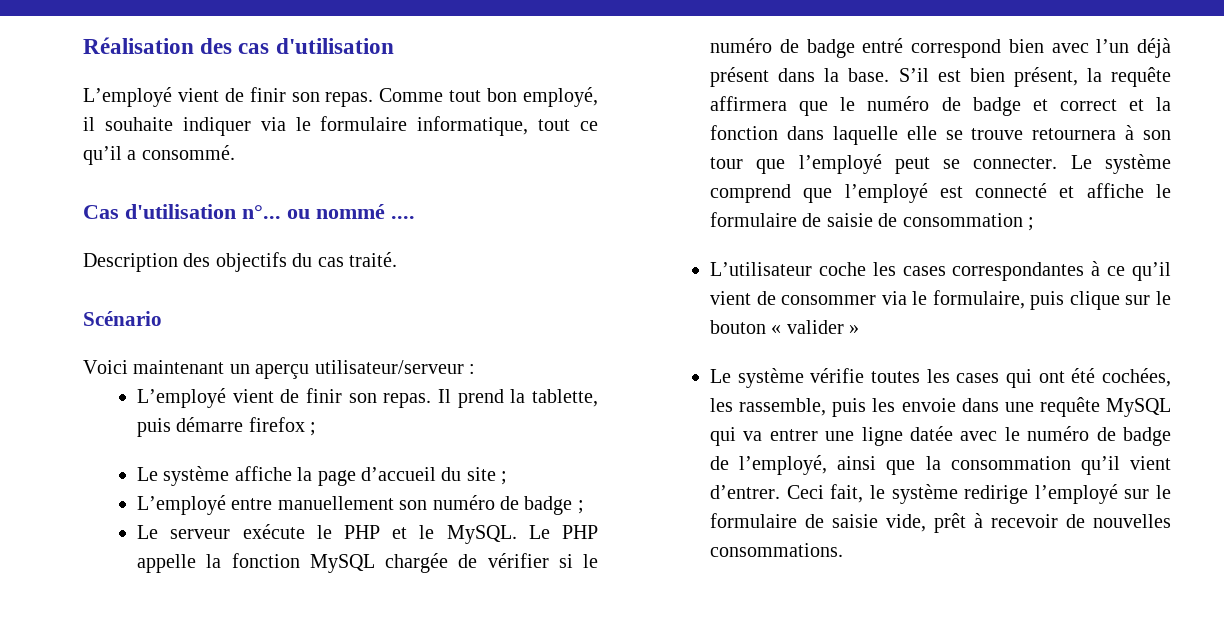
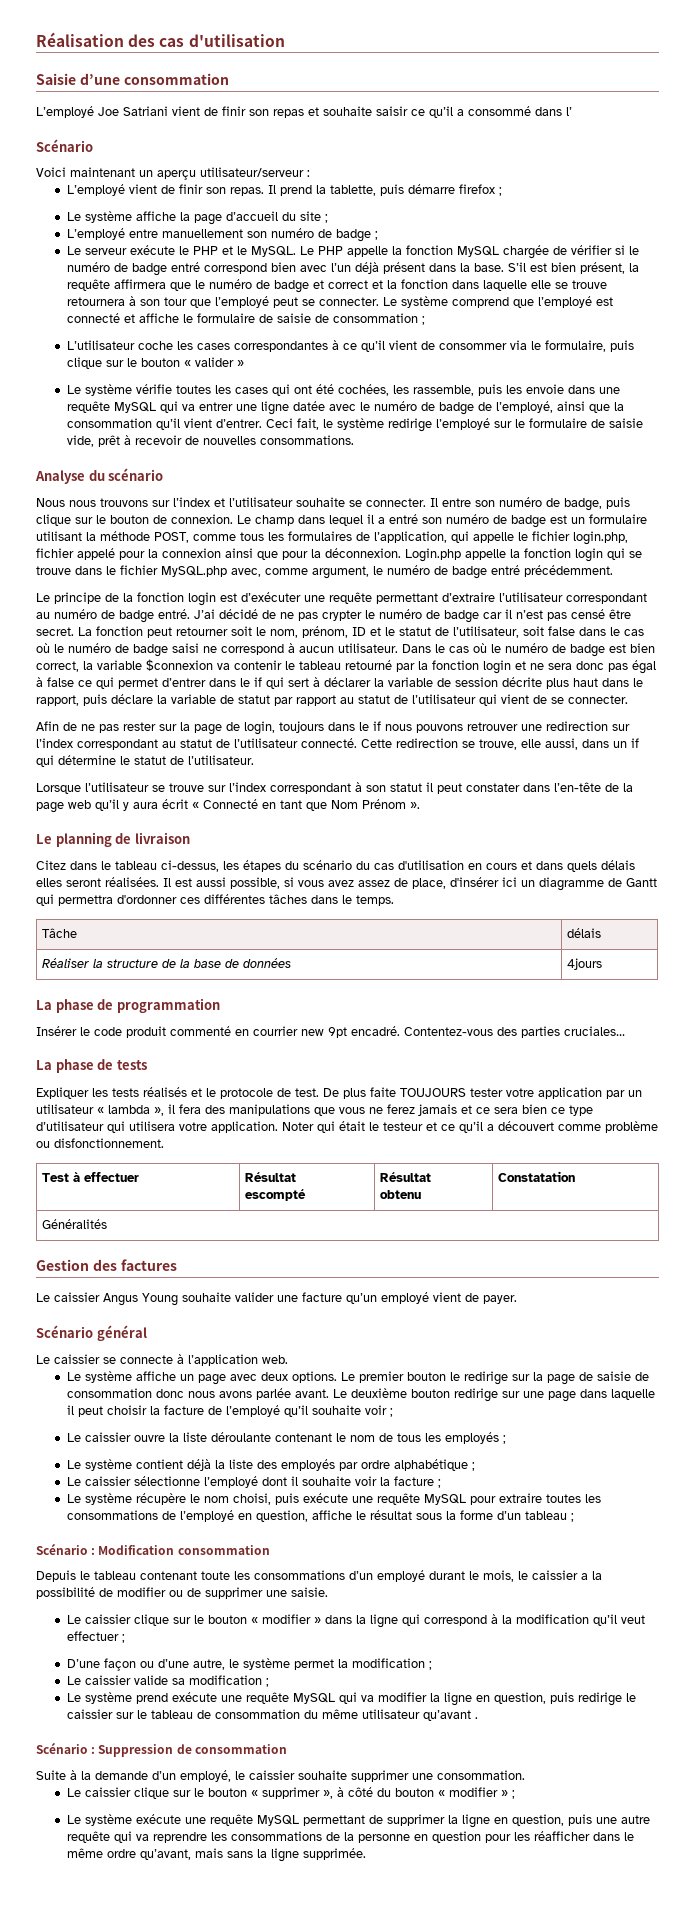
- L’employé vient de finir son repas. Comme tout bon employé, il souhaite indiquer via le formulaire informatique, tout ce qu’il a consommé.
- Cas d'utilisation n°... ou nommé ....
- Description des objectifs du cas traité.
+ Saisie d’une consommation
+ L’employé Joe Satriani vient de finir son repas et souhaite saisir ce qu’il a consommé dans l’
+ Analyse du scénario
+ Nous nous trouvons sur l’index et l’utilisateur souhaite se connecter. Il entre son numéro de badge, puis clique sur le bouton de connexion. Le champ dans lequel il a entré son numéro de badge est un formulaire utilisant la méthode POST, comme tous les formulaires de l’application, qui appelle le fichier login.php, fichier appelé pour la connexion ainsi que pour la déconnexion. Login.php appelle la fonction login qui se trouve dans le fichier MySQL.php avec, comme argument, le numéro de badge entré précédemment.
+ Le principe de la fonction login est d’exécuter une requête permettant d’extraire l’utilisateur correspondant au numéro de badge entré. J’ai décidé de ne pas crypter le numéro de badge car il n’est pas censé être secret. La fonction peut retourner soit le nom, prénom, ID et le statut de l’utilisateur, soit false dans le cas où le numéro de badge saisi ne correspond à aucun utilisateur. Dans le cas où le numéro de badge est bien correct, la variable $connexion va contenir le tableau retourné par la fonction login et ne sera donc pas égal à false ce qui permet d’entrer dans le if qui sert à déclarer la variable de session décrite plus haut dans le rapport, puis déclare la variable de statut par rapport au statut de l’utilisateur qui vient de se connecter.
+ Afin de ne pas rester sur la page de login, toujours dans le if nous pouvons retrouver une redirection sur l’index correspondant au statut de l’utilisateur connecté. Cette redirection se trouve, elle aussi, dans un if qui détermine le statut de l’utilisateur.
+ Lorsque l’utilisateur se trouve sur l’index correspondant à son statut il peut constater dans l’en-tête de la page web qu’il y aura écrit « Connecté en tant que Nom Prénom ».
+ Le planning de livraison
+ Citez dans le tableau ci-dessus, les étapes du scénario du cas d'utilisation en cours et dans quels délais elles seront réalisées. Il est aussi possible, si vous avez assez de place, d'insérer ici un diagramme de Gantt qui permettra d'ordonner ces différentes tâches dans le temps.
+ Tâche | délais
+ Réaliser la structure de la base de données | 4jours
+ La phase de programmation
+ Insérer le code produit commenté en courrier new 9pt encadré. Contentez-vous des parties cruciales…
+ La phase de tests
+ Expliquer les tests réalisés et le protocole de test. De plus faite TOUJOURS tester votre application par un utilisateur « lambda », il fera des manipulations que vous ne ferez jamais et ce sera bien ce type d’utilisateur qui utilisera votre application. Noter qui était le testeur et ce qu’il a découvert comme problème ou disfonctionnement.
+ Test à effectuer | Résultat
+ escompté | Résultat
+ obtenu | Constatation
+ Généralités
+ Gestion des factures
+ Le caissier Angus Young souhaite valider une facture qu’un employé vient de payer.
+ Scénario général
+ Le caissier se connecte à l’application web.
+ Le système affiche un page avec deux options. Le premier bouton le redirige sur la page de saisie de consommation donc nous avons parlée avant. Le deuxième bouton redirige sur une page dans laquelle il peut choisir la facture de l’employé qu’il souhaite voir ;
+ Le caissier ouvre la liste déroulante contenant le nom de tous les employés ;
+ Le système contient déjà la liste des employés par ordre alphabétique ;
+ Le caissier sélectionne l’employé dont il souhaite voir la facture ;
+ Le système récupère le nom choisi, puis exécute une requête MySQL pour extraire toutes les consommations de l’employé en question, affiche le résultat sous la forme d’un tableau ;
+ Scénario : Modification consommation
+ Depuis le tableau contenant toute les consommations d’un employé durant le mois, le caissier a la possibilité de modifier ou de supprimer une saisie.
+ Le caissier clique sur le bouton « modifier » dans la ligne qui correspond à la modification qu’il veut effectuer ;
+ D’une façon ou d’une autre, le système permet la modification ;
+ Le caissier valide sa modification ;
+ Le système prend exécute une requête MySQL qui va modifier la ligne en question, puis redirige le caissier sur le tableau de consommation du même utilisateur qu’avant .
+ Scénario : Suppression de consommation
+ Suite à la demande d’un employé, le caissier souhaite supprimer une consommation.
+ Le caissier clique sur le bouton « supprimer », à côté du bouton « modifier » ;
+ Le système exécute une requête MySQL permettant de supprimer la ligne en question, puis une autre requête qui va reprendre les consommations de la personne en question pour les réafficher dans le même ordre qu’avant, mais sans la ligne supprimée.

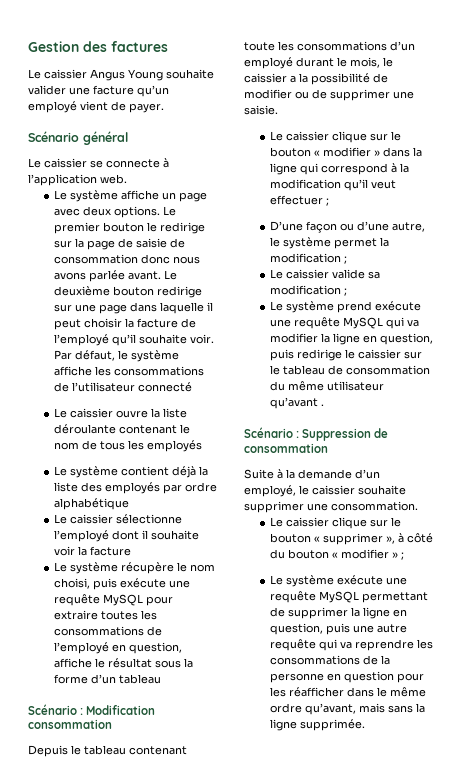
- Réalisation des cas d'utilisation
- Saisie d’une consommation
- L’employé Joe Satriani vient de finir son repas et souhaite saisir ce qu’il a consommé dans l’
- Scénario
- Voici maintenant un aperçu utilisateur/serveur :
- L’employé vient de finir son repas. Il prend la tablette, puis démarre firefox ;
- Le système affiche la page d’accueil du site ;
- L’employé entre manuellement son numéro de badge ;
- Le serveur exécute le PHP et le MySQL. Le PHP appelle la fonction MySQL chargée de vérifier si le numéro de badge entré correspond bien avec l’un déjà présent dans la base. S’il est bien présent, la requête affirmera que le numéro de badge et correct et la fonction dans laquelle elle se trouve retournera à son tour que l’employé peut se connecter. Le système comprend que l’employé est connecté et affiche le formulaire de saisie de consommation ;
- L’utilisateur coche les cases correspondantes à ce qu’il vient de consommer via le formulaire, puis clique sur le bouton « valider »
- Le système vérifie toutes les cases qui ont été cochées, les rassemble, puis les envoie dans une requête MySQL qui va entrer une ligne datée avec le numéro de badge de l’employé, ainsi que la consommation qu’il vient d’entrer. Ceci fait, le système redirige l’employé sur le formulaire de saisie vide, prêt à recevoir de nouvelles consommations.
- Analyse du scénario
- Nous nous trouvons sur l’index et l’utilisateur souhaite se connecter. Il entre son numéro de badge, puis clique sur le bouton de connexion. Le champ dans lequel il a entré son numéro de badge est un formulaire utilisant la méthode POST, comme tous les formulaires de l’application, qui appelle le fichier login.php, fichier appelé pour la connexion ainsi que pour la déconnexion. Login.php appelle la fonction login qui se trouve dans le fichier MySQL.php avec, comme argument, le numéro de badge entré précédemment.
- Le principe de la fonction login est d’exécuter une requête permettant d’extraire l’utilisateur correspondant au numéro de badge entré. J’ai décidé de ne pas crypter le numéro de badge car il n’est pas censé être secret. La fonction peut retourner soit le nom, prénom, ID et le statut de l’utilisateur, soit false dans le cas où le numéro de badge saisi ne correspond à aucun utilisateur. Dans le cas où le numéro de badge est bien correct, la variable $connexion va contenir le tableau retourné par la fonction login et ne sera donc pas égal à false ce qui permet d’entrer dans le if qui sert à déclarer la variable de session décrite plus haut dans le rapport, puis déclare la variable de statut par rapport au statut de l’utilisateur qui vient de se connecter.
- Afin de ne pas rester sur la page de login, toujours dans le if nous pouvons retrouver une redirection sur l’index correspondant au statut de l’utilisateur connecté. Cette redirection se trouve, elle aussi, dans un if qui détermine le statut de l’utilisateur.
- Lorsque l’utilisateur se trouve sur l’index correspondant à son statut il peut constater dans l’en-tête de la page web qu’il y aura écrit « Connecté en tant que Nom Prénom ».
- Le planning de livraison
- Citez dans le tableau ci-dessus, les étapes du scénario du cas d'utilisation en cours et dans quels délais elles seront réalisées. Il est aussi possible, si vous avez assez de place, d'insérer ici un diagramme de Gantt qui permettra d'ordonner ces différentes tâches dans le temps.
- Tâche | délais
- Réaliser la structure de la base de données | 4jours
- La phase de programmation
- Insérer le code produit commenté en courrier new 9pt encadré. Contentez-vous des parties cruciales…
- La phase de tests
- Expliquer les tests réalisés et le protocole de test. De plus faite TOUJOURS tester votre application par un utilisateur « lambda », il fera des manipulations que vous ne ferez jamais et ce sera bien ce type d’utilisateur qui utilisera votre application. Noter qui était le testeur et ce qu’il a découvert comme problème ou disfonctionnement.
- Test à effectuer | Résultat
- escompté | Résultat
- obtenu | Constatation
- Généralités
- Le deuxième bouton redirige sur une page dans laquelle il peut choisir la facture de l’employé qu’il souhaite voir ;
+ Le deuxième bouton redirige sur une page dans laquelle il peut choisir la facture de l’employé qu’il souhaite voir. Par défaut, le système affiche les consommations de l’utilisateur connecté
- Le caissier ouvre la liste déroulante contenant le nom de tous les employés ;
+ Le caissier ouvre la liste déroulante contenant le nom de tous les employés
- Le système contient déjà la liste des employés par ordre alphabétique ;
+ Le système contient déjà la liste des employés par ordre alphabétique
- Le caissier sélectionne l’employé dont il souhaite voir la facture ;
+ Le caissier sélectionne l’employé dont il souhaite voir la facture
- Le système récupère le nom choisi, puis exécute une requête MySQL pour extraire toutes les consommations de l’employé en question, affiche le résultat sous la forme d’un tableau ;
+ Le système récupère le nom choisi, puis exécute une requête MySQL pour extraire toutes les consommations de l’employé en question, affiche le résultat sous la forme d’un tableau

